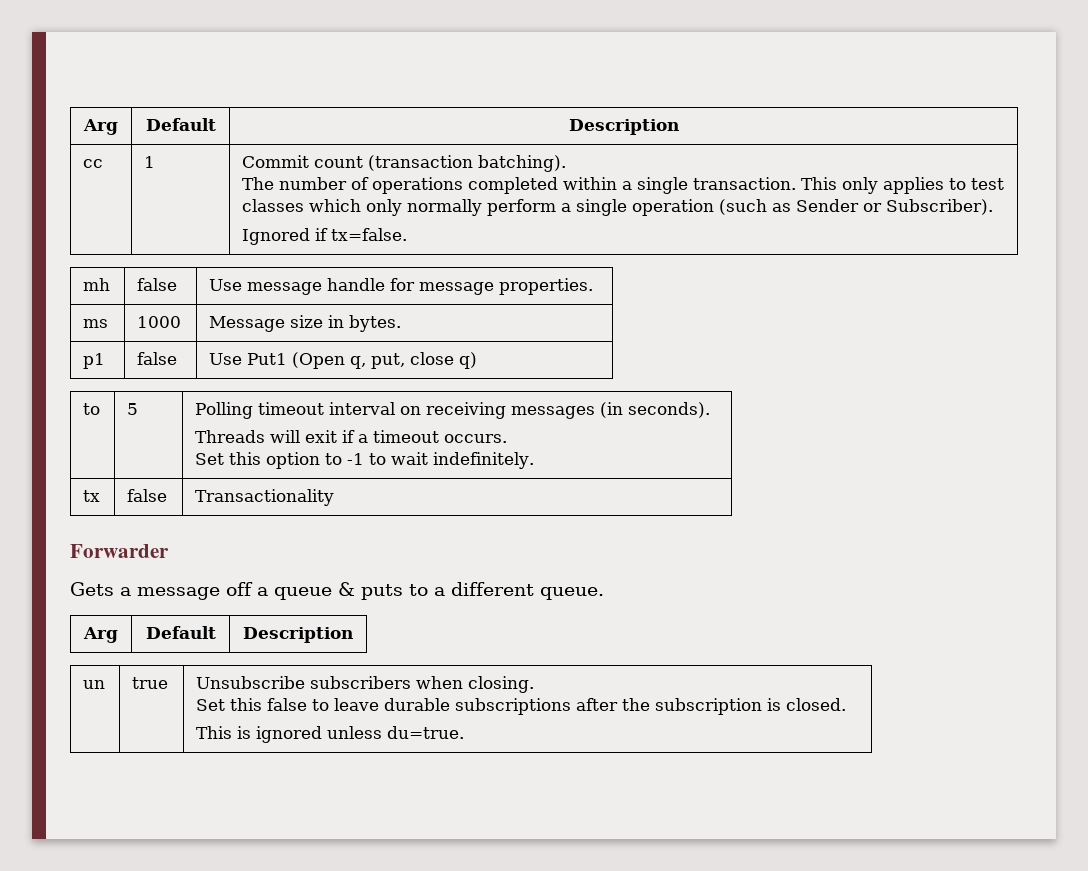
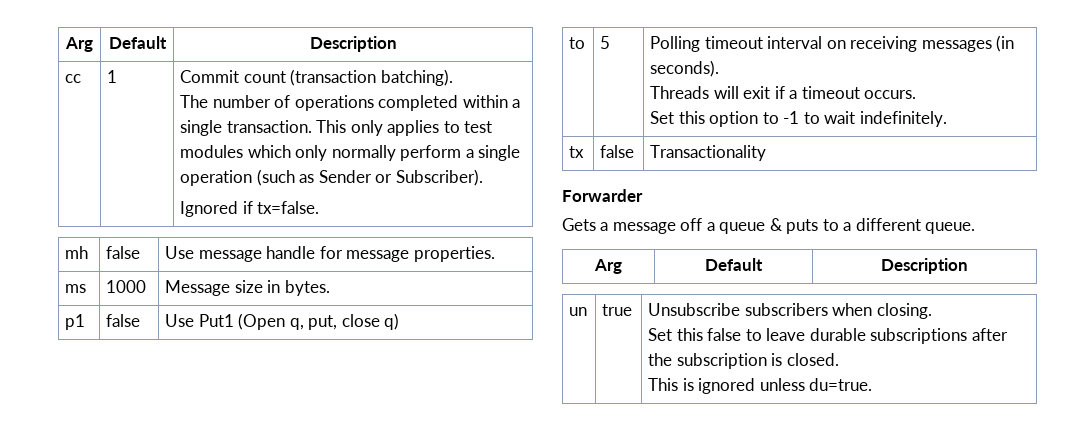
  cc | 1 | Commit count (transaction batching).
- The number of operations completed within a single transaction. This only applies to test classes which only normally perform a single operation (such as Sender or Subscriber).
+ The number of operations completed within a single transaction. This only applies to test modules which only normally perform a single operation (such as Sender or Subscriber).

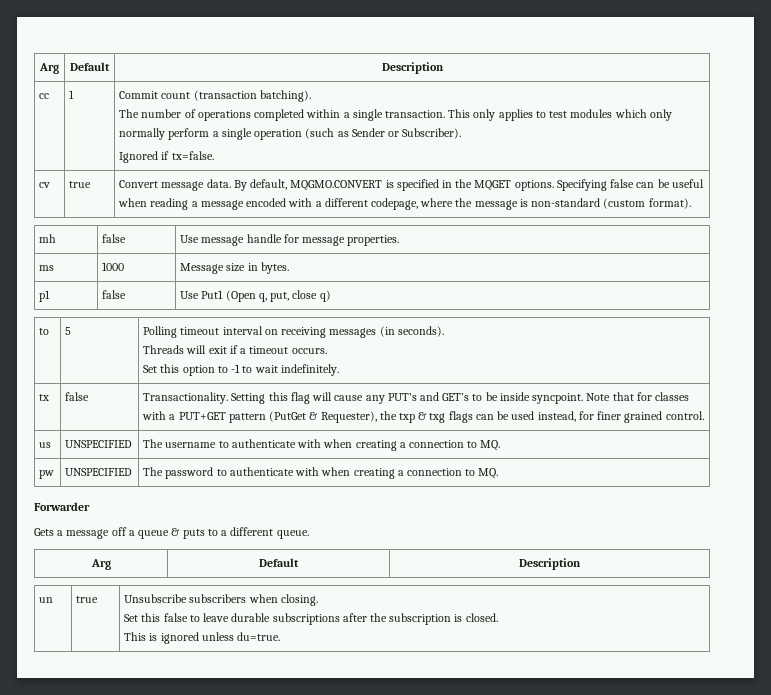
+ cv | true | Convert message data. By default, MQGMO.CONVERT is specified in the MQGET options. Specifying false can be useful when reading a message encoded with a different codepage, where the message is non-standard (custom format).
- tx | false | Transactionality
+ tx | false | Transactionality. Setting this flag will cause any PUT’s and GET’s to be inside syncpoint. Note that for classes with a PUT+GET pattern (PutGet & Requester), the txp & txg flags can be used instead, for finer grained control.
+ us | UNSPECIFIED | The username to authenticate with when creating a connection to MQ.
+ pw | UNSPECIFIED | The password to authenticate with when creating a connection to MQ.

